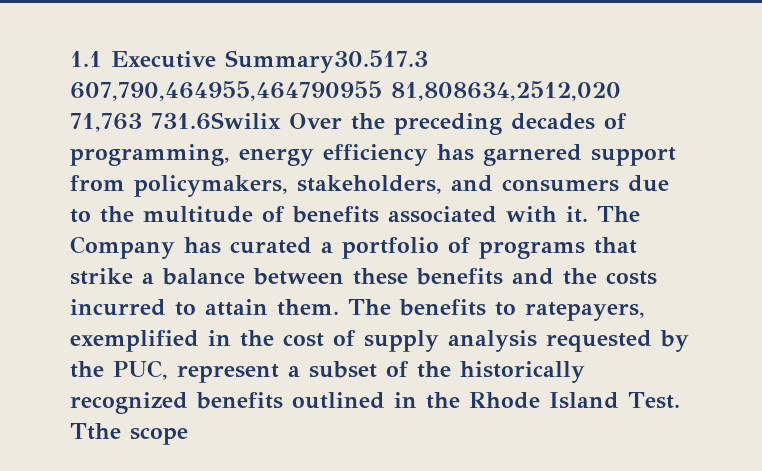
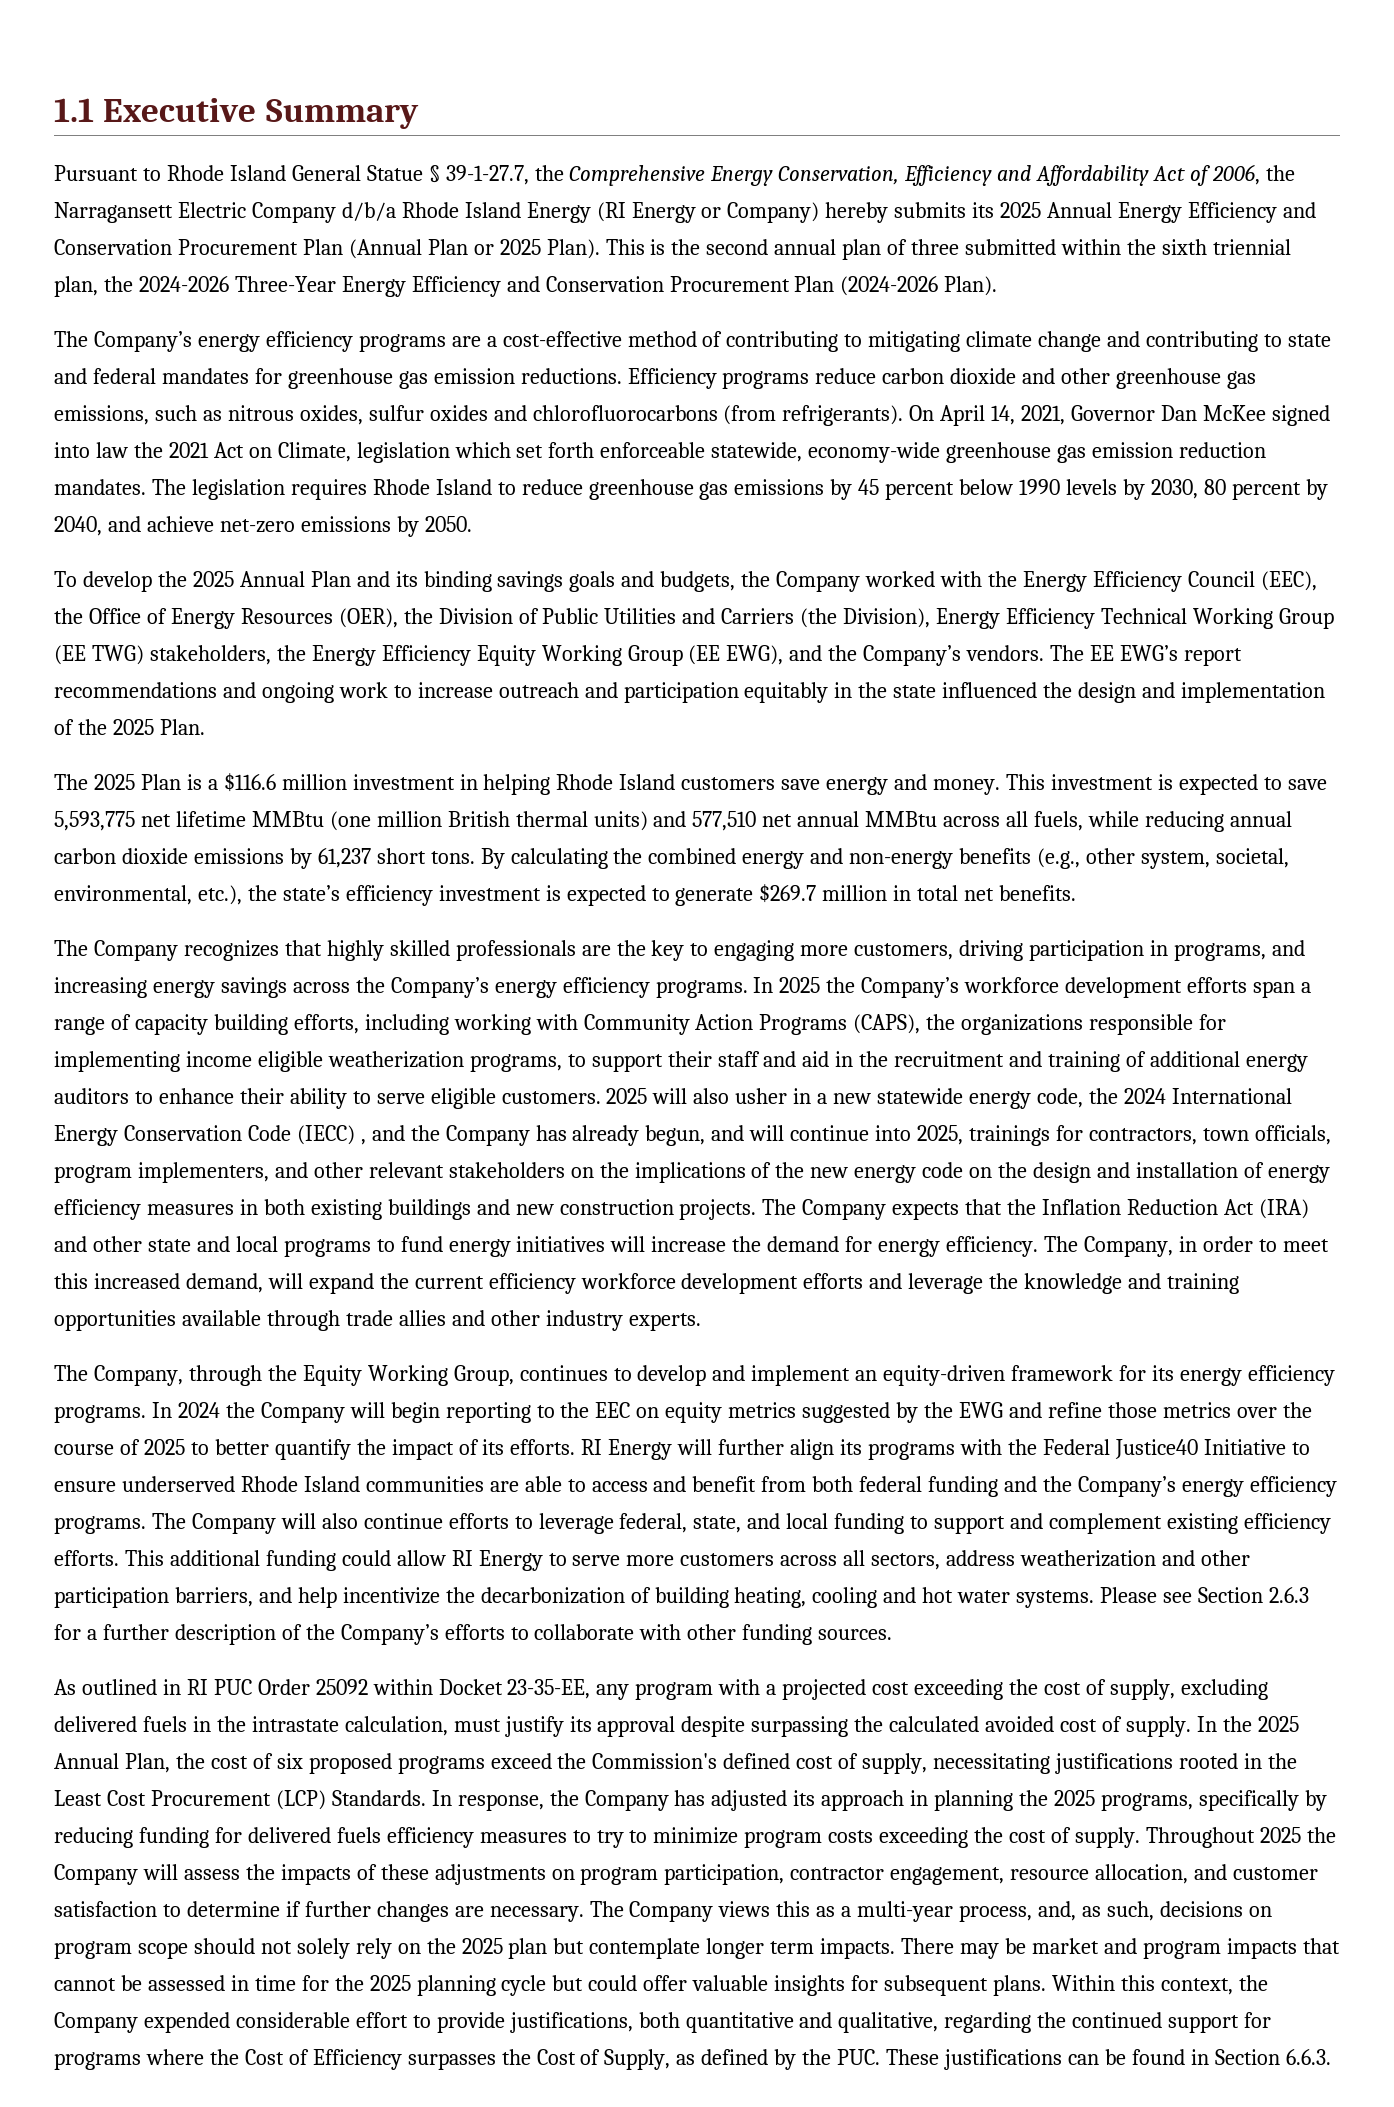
- 1.1 Executive Summary30.517.3 607,790,464955,464790955 81,808634,2512,020 71,763 731.6Swilix Over the preceding decades of programming, energy efficiency has garnered support from policymakers, stakeholders, and consumers due to the multitude of benefits associated with it. The Company has curated a portfolio of programs that strike a balance between these benefits and the costs incurred to attain them. The benefits to ratepayers, exemplified in the cost of supply analysis requested by the PUC, represent a subset of the historically recognized benefits outlined in the Rhode Island Test. Tthe scope
+ 1.1 Executive Summary
+ Pursuant to Rhode Island General Statue § 39-1-27.7, the Comprehensive Energy Conservation, Efficiency and Affordability Act of 2006, the Narragansett Electric Company d/b/a Rhode Island Energy (RI Energy or Company) hereby submits its 2025 Annual Energy Efficiency and Conservation Procurement Plan (Annual Plan or 2025 Plan). This is the second annual plan of three submitted within the sixth triennial plan, the 2024-2026 Three-Year Energy Efficiency and Conservation Procurement Plan (2024-2026 Plan).
+ The Company’s energy efficiency programs are a cost-effective method of contributing to mitigating climate change and contributing to state and federal mandates for greenhouse gas emission reductions. Efficiency programs reduce carbon dioxide and other greenhouse gas emissions, such as nitrous oxides, sulfur oxides and chlorofluorocarbons (from refrigerants). On April 14, 2021, Governor Dan McKee signed into law the 2021 Act on Climate, legislation which set forth enforceable statewide, economy-wide greenhouse gas emission reduction mandates. The legislation requires Rhode Island to reduce greenhouse gas emissions by 45 percent below 1990 levels by 2030, 80 percent by 2040, and achieve net-zero emissions by 2050.
+ To develop the 2025 Annual Plan and its binding savings goals and budgets, the Company worked with the Energy Efficiency Council (EEC), the Office of Energy Resources (OER), the Division of Public Utilities and Carriers (the Division), Energy Efficiency Technical Working Group (EE TWG) stakeholders, the Energy Efficiency Equity Working Group (EE EWG), and the Company’s vendors. The EE EWG’s report recommendations and ongoing work to increase outreach and participation equitably in the state influenced the design and implementation of the 2025 Plan.
+ The 2025 Plan is a $116.6 million investment in helping Rhode Island customers save energy and money. This investment is expected to save 5,593,775 net lifetime MMBtu (one million British thermal units) and 577,510 net annual MMBtu across all fuels, while reducing annual carbon dioxide emissions by 61,237 short tons. By calculating the combined energy and non-energy benefits (e.g., other system, societal, environmental, etc.), the state’s efficiency investment is expected to generate $269.7 million in total net benefits.
+ The Company recognizes that highly skilled professionals are the key to engaging more customers, driving participation in programs, and increasing energy savings across the Company’s energy efficiency programs. In 2025 the Company’s workforce development efforts span a range of capacity building efforts, including working with Community Action Programs (CAPS), the organizations responsible for implementing income eligible weatherization programs, to support their staff and aid in the recruitment and training of additional energy auditors to enhance their ability to serve eligible customers. 2025 will also usher in a new statewide energy code, the 2024 International Energy Conservation Code (IECC) , and the Company has already begun, and will continue into 2025, trainings for contractors, town officials, program implementers, and other relevant stakeholders on the implications of the new energy code on the design and installation of energy efficiency measures in both existing buildings and new construction projects. The Company expects that the Inflation Reduction Act (IRA) and other state and local programs to fund energy initiatives will increase the demand for energy efficiency. The Company, in order to meet this increased demand, will expand the current efficiency workforce development efforts and leverage the knowledge and training opportunities available through trade allies and other industry experts.
+ The Company, through the Equity Working Group, continues to develop and implement an equity-driven framework for its energy efficiency programs. In 2024 the Company will begin reporting to the EEC on equity metrics suggested by the EWG and refine those metrics over the course of 2025 to better quantify the impact of its efforts. RI Energy will further align its programs with the Federal Justice40 Initiative to ensure underserved Rhode Island communities are able to access and benefit from both federal funding and the Company’s energy efficiency programs. The Company will also continue efforts to leverage federal, state, and local funding to support and complement existing efficiency efforts. This additional funding could allow RI Energy to serve more customers across all sectors, address weatherization and other participation barriers, and help incentivize the decarbonization of building heating, cooling and hot water systems. Please see Section 2.6.3 for a further description of the Company’s efforts to collaborate with other funding sources.
+ As outlined in RI PUC Order 25092 within Docket 23-35-EE, any program with a projected cost exceeding the cost of supply, excluding delivered fuels in the intrastate calculation, must justify its approval despite surpassing the calculated avoided cost of supply. In the 2025 Annual Plan, the cost of six proposed programs exceed the Commission's defined cost of supply, necessitating justifications rooted in the Least Cost Procurement (LCP) Standards. In response, the Company has adjusted its approach in planning the 2025 programs, specifically by reducing funding for delivered fuels efficiency measures to try to minimize program costs exceeding the cost of supply. Throughout 2025 the Company will assess the impacts of these adjustments on program participation, contractor engagement, resource allocation, and customer satisfaction to determine if further changes are necessary. The Company views this as a multi-year process, and, as such, decisions on program scope should not solely rely on the 2025 plan but contemplate longer term impacts. There may be market and program impacts that cannot be assessed in time for the 2025 planning cycle but could offer valuable insights for subsequent plans. Within this context, the Company expended considerable effort to provide justifications, both quantitative and qualitative, regarding the continued support for programs where the Cost of Efficiency surpasses the Cost of Supply, as defined by the PUC. These justifications can be found in Section 6.6.3.

